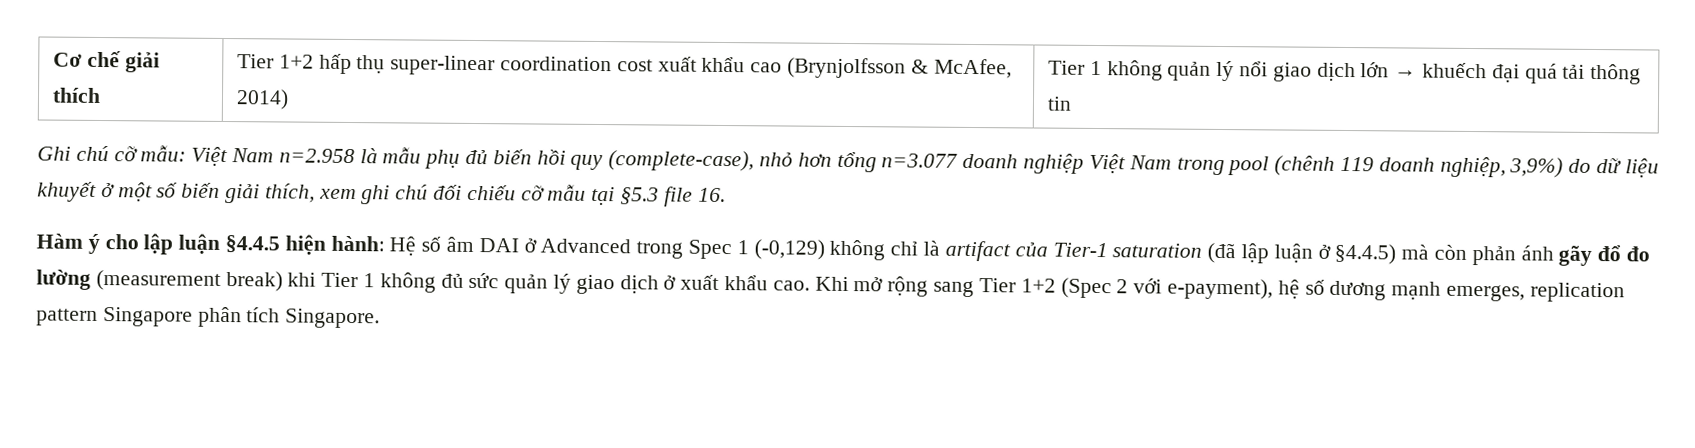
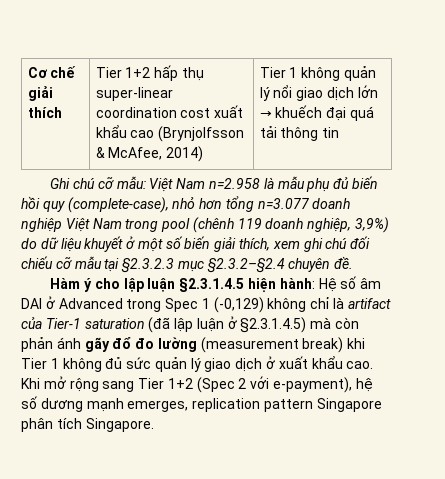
- Ghi chú cỡ mẫu: Việt Nam n=2.958 là mẫu phụ đủ biến hồi quy (complete-case), nhỏ hơn tổng n=3.077 doanh nghiệp Việt Nam trong pool (chênh 119 doanh nghiệp, 3,9%) do dữ liệu khuyết ở một số biến giải thích, xem ghi chú đối chiếu cỡ mẫu tại §5.3 file 16.
+ Ghi chú cỡ mẫu: Việt Nam n=2.958 là mẫu phụ đủ biến hồi quy (complete-case), nhỏ hơn tổng n=3.077 doanh nghiệp Việt Nam trong pool (chênh 119 doanh nghiệp, 3,9%) do dữ liệu khuyết ở một số biến giải thích, xem ghi chú đối chiếu cỡ mẫu tại §2.3.2.3 mục §2.3.2–§2.4 chuyên đề.
- Hàm ý cho lập luận §4.4.5 hiện hành: Hệ số âm DAI ở Advanced trong Spec 1 (-0,129) không chỉ là artifact của Tier-1 saturation (đã lập luận ở §4.4.5) mà còn phản ánh gãy đổ đo lường (measurement break) khi Tier 1 không đủ sức quản lý giao dịch ở xuất khẩu cao.
+ Hàm ý cho lập luận §2.3.1.4.5 hiện hành: Hệ số âm DAI ở Advanced trong Spec 1 (-0,129) không chỉ là artifact của Tier-1 saturation (đã lập luận ở §2.3.1.4.5) mà còn phản ánh gãy đổ đo lường (measurement break) khi Tier 1 không đủ sức quản lý giao dịch ở xuất khẩu cao.

